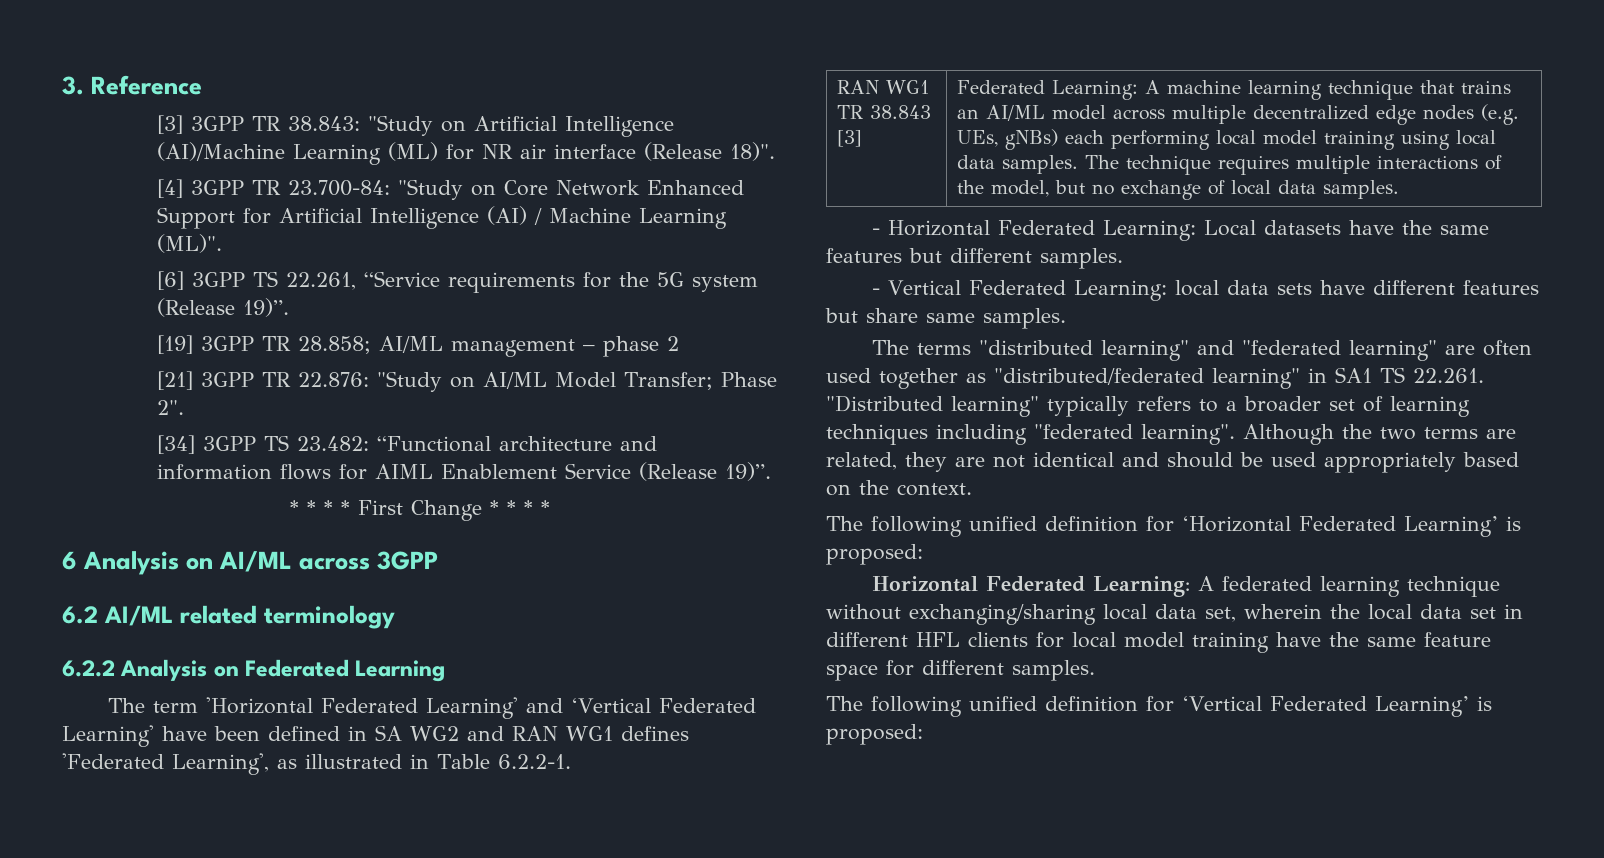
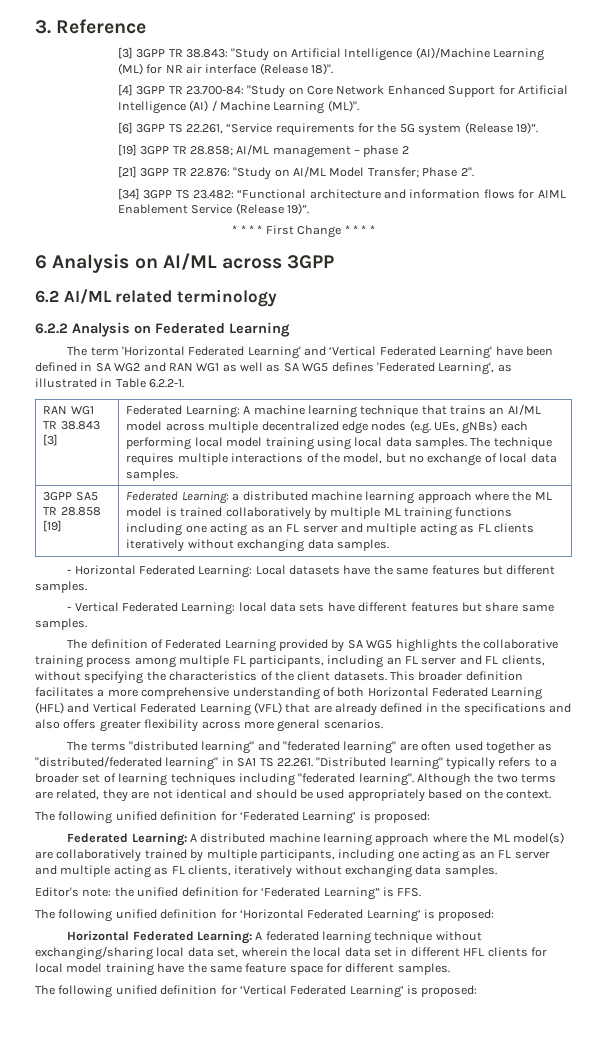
- The term 'Horizontal Federated Learning' and ‘Vertical Federated Learning' have been defined in SA WG2 and RAN WG1 defines 'Federated Learning', as illustrated in Table 6.2.2-1.
+ The term 'Horizontal Federated Learning' and ‘Vertical Federated Learning' have been defined in SA WG2 and RAN WG1 as well as SA WG5 defines 'Federated Learning', as illustrated in Table 6.2.2-1.
+ 3GPP SA5 TR 28.858 [19] | Federated Learning: a distributed machine learning approach where the ML model is trained collaboratively by multiple ML training functions including one acting as an FL server and multiple acting as FL clients iteratively without exchanging data samples.
+ The definition of Federated Learning provided by SA WG5 highlights the collaborative training process among multiple FL participants, including an FL server and FL clients, without specifying the characteristics of the client datasets. This broader definition facilitates a more comprehensive understanding of both Horizontal Federated Learning (HFL) and Vertical Federated Learning (VFL) that are already defined in the specifications and also offers greater flexibility across more general scenarios.
+ The following unified definition for ‘Federated Learning’ is proposed:
+ Federated Learning: A distributed machine learning approach where the ML model(s) are collaboratively trained by multiple participants, including one acting as an FL server and multiple acting as FL clients, iteratively without exchanging data samples.
+ Editor's note: the unified definition for ‘Federated Learning” is FFS.

